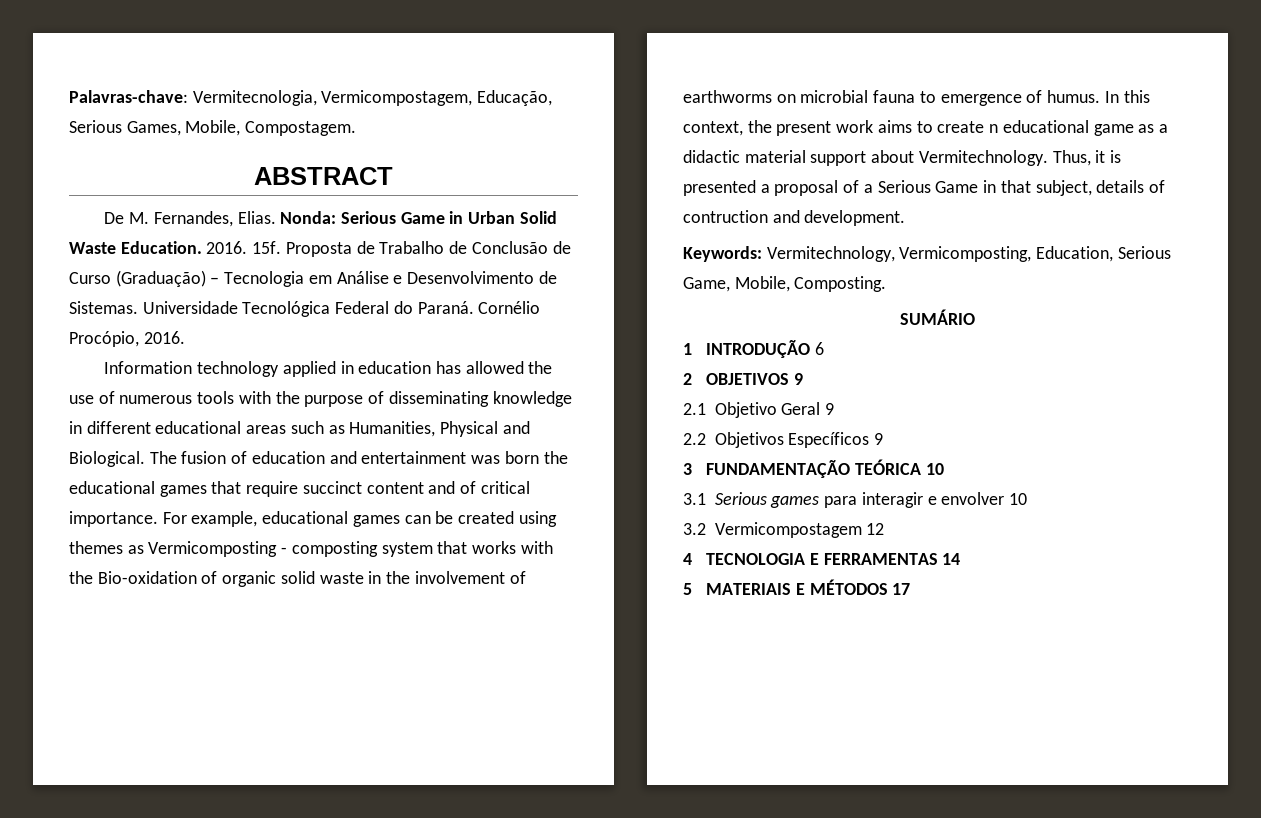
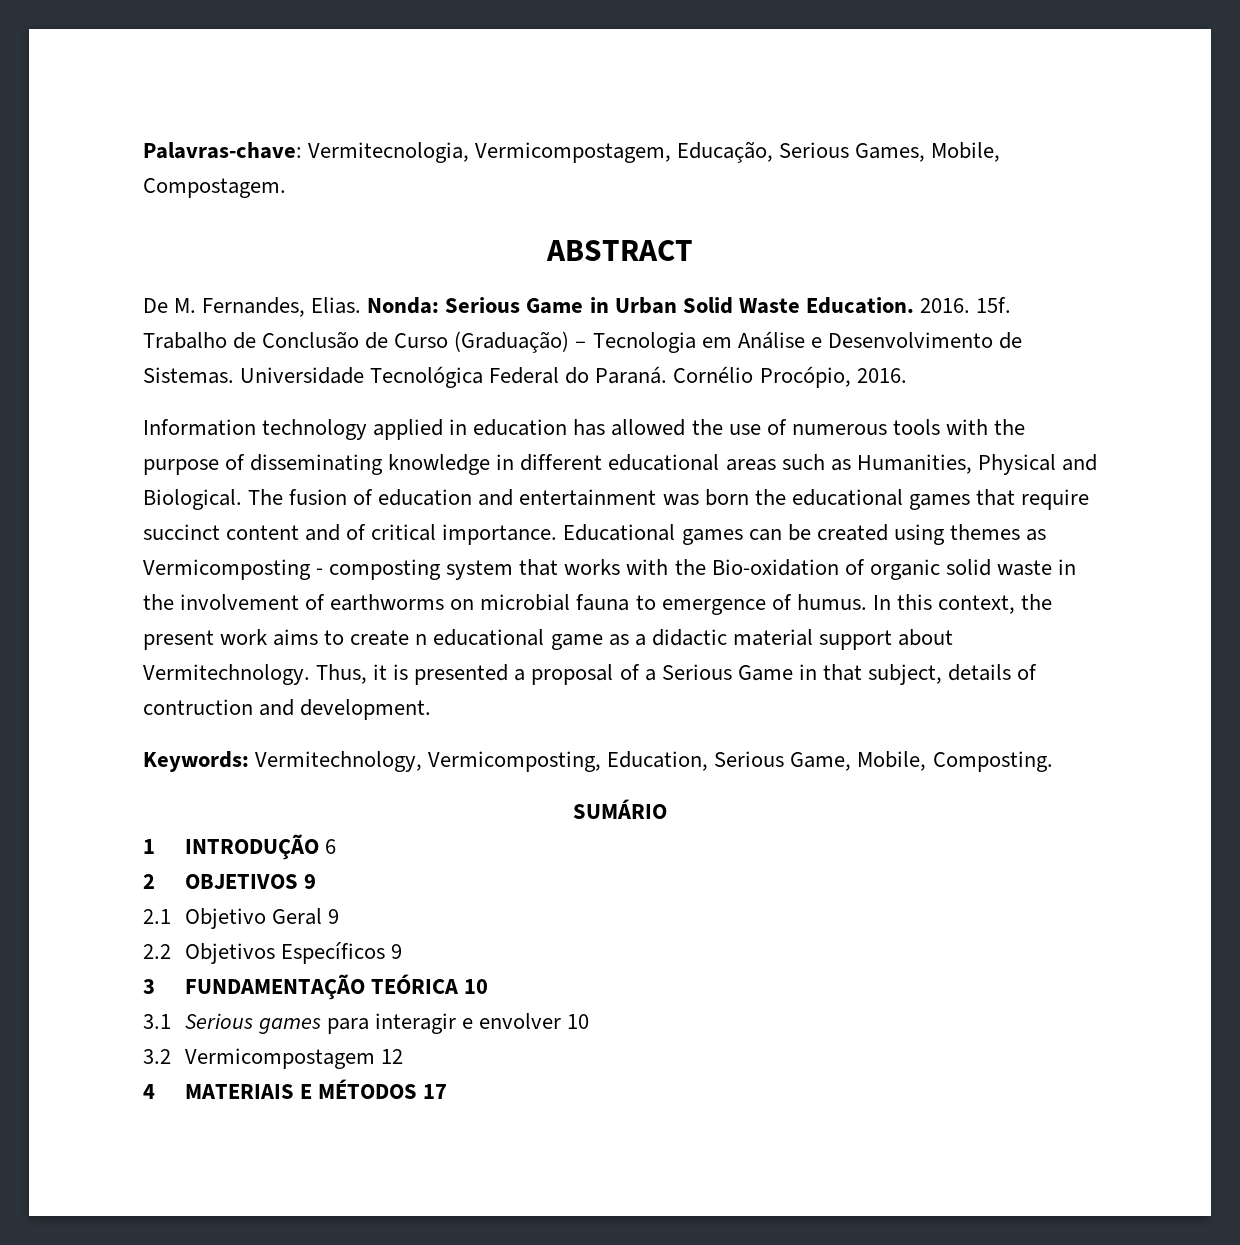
- Proposta de Trabalho de Conclusão de Curso (Graduação) – Tecnologia em Análise e Desenvolvimento de Sistemas.
+ Trabalho de Conclusão de Curso (Graduação) – Tecnologia em Análise e Desenvolvimento de Sistemas.
- For example, educational games can be created using themes as Vermicomposting - composting system that works with the Bio-oxidation of organic solid waste in the involvement of earthworms on microbial fauna to emergence of humus.
+ Educational games can be created using themes as Vermicomposting - composting system that works with the Bio-oxidation of organic solid waste in the involvement of earthworms on microbial fauna to emergence of humus.
- 4 TECNOLOGIA E FERRAMENTAS 14
- 5 MATERIAIS E MÉTODOS 17
+ 4 MATERIAIS E MÉTODOS 17

